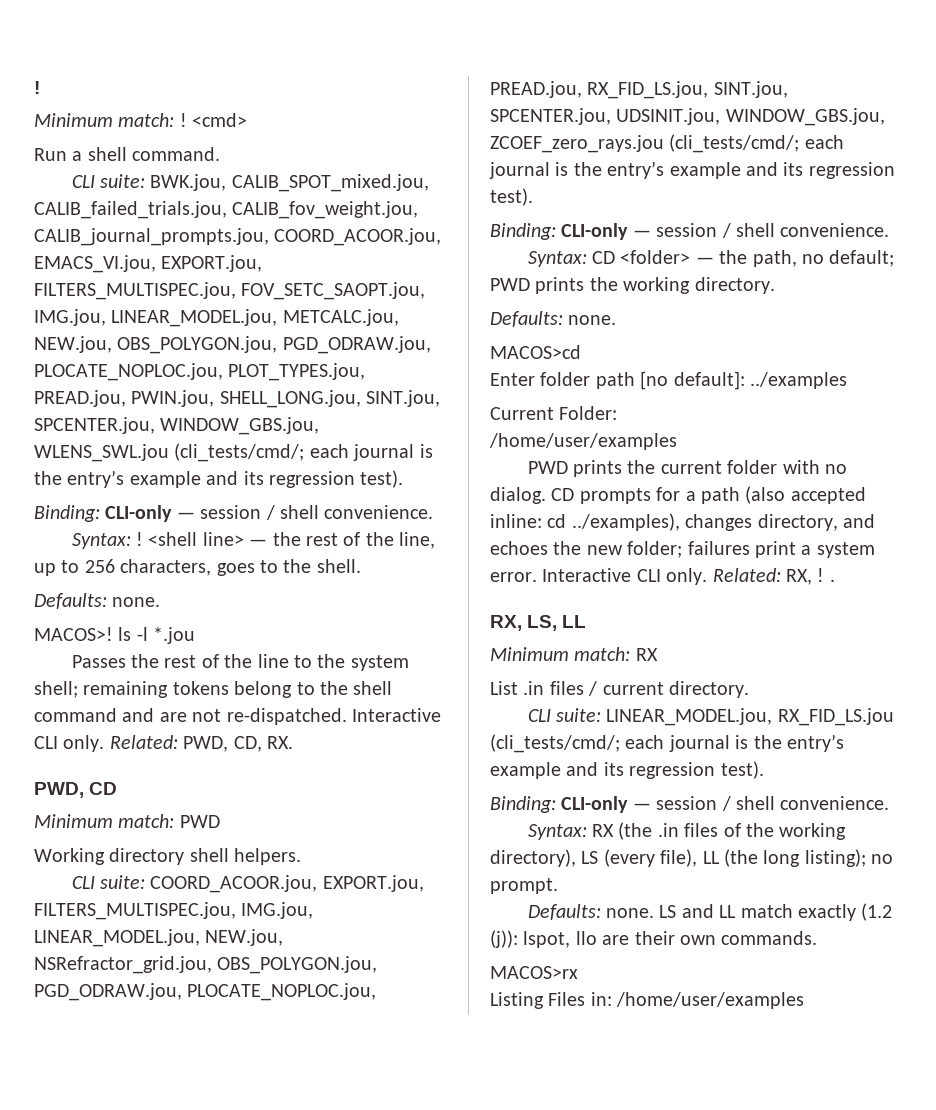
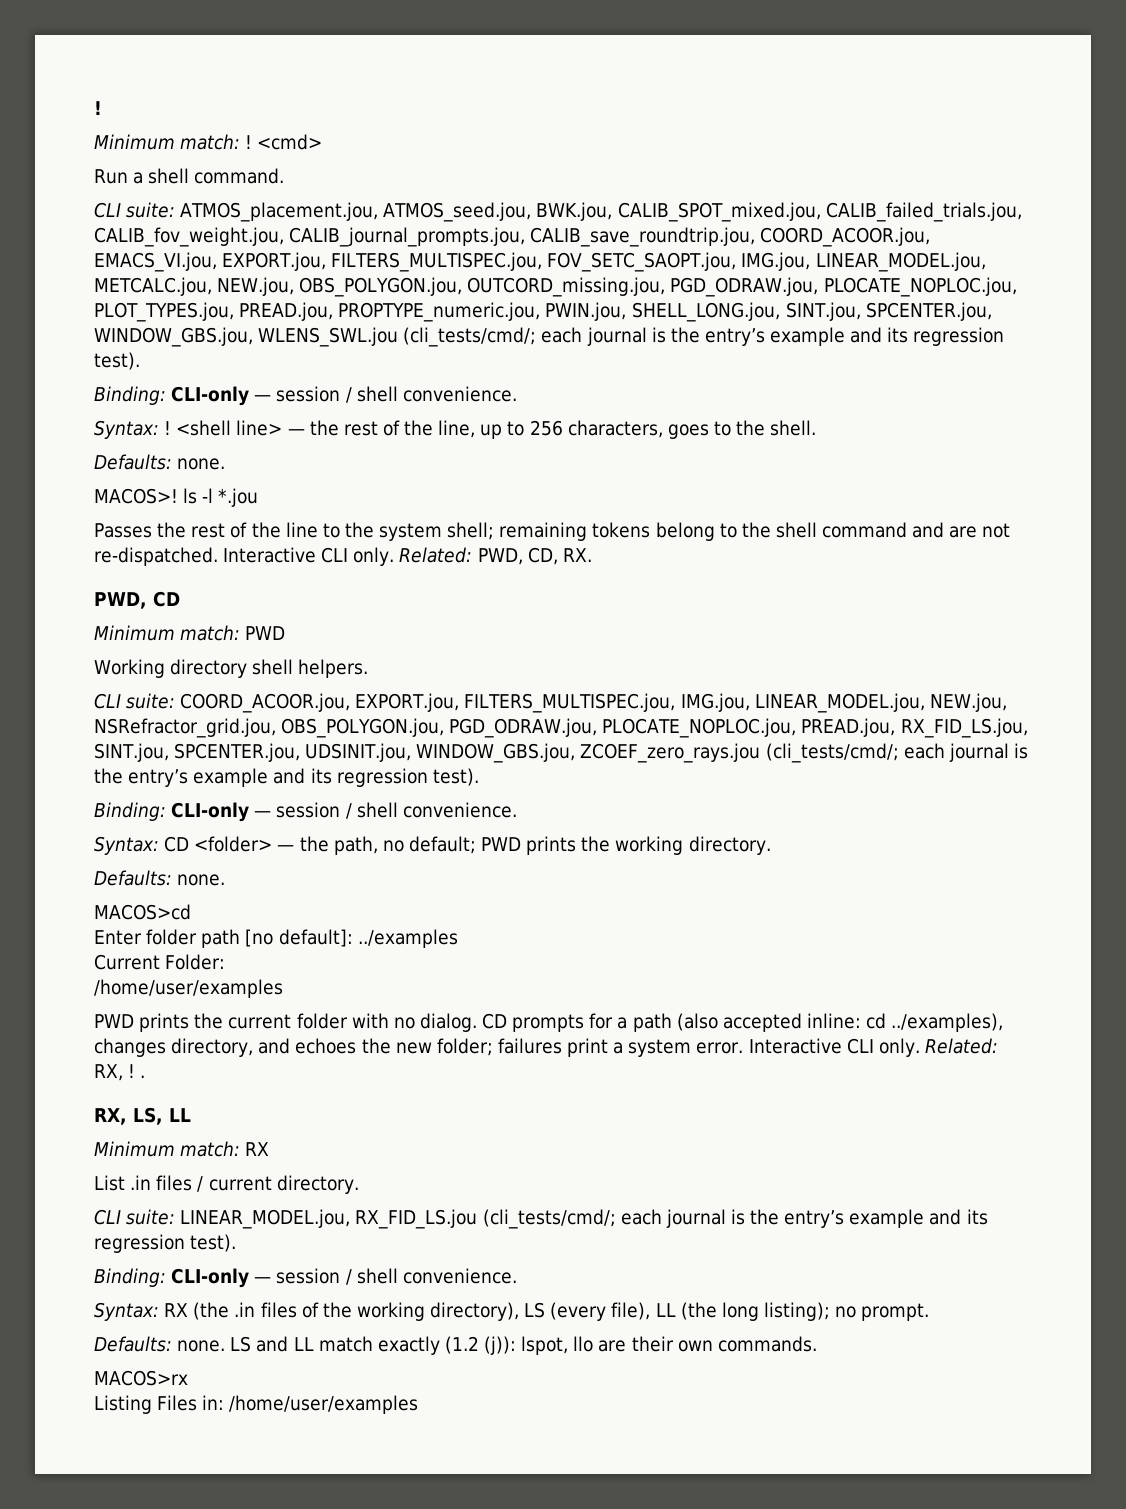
- CLI suite: BWK.jou, CALIB_SPOT_mixed.jou, CALIB_failed_trials.jou, CALIB_fov_weight.jou, CALIB_journal_prompts.jou, COORD_ACOOR.jou, EMACS_VI.jou, EXPORT.jou, FILTERS_MULTISPEC.jou, FOV_SETC_SAOPT.jou, IMG.jou, LINEAR_MODEL.jou, METCALC.jou, NEW.jou, OBS_POLYGON.jou, PGD_ODRAW.jou, PLOCATE_NOPLOC.jou, PLOT_TYPES.jou, PREAD.jou, PWIN.jou, SHELL_LONG.jou, SINT.jou, SPCENTER.jou, WINDOW_GBS.jou, WLENS_SWL.jou (cli_tests/cmd/; each journal is the entry’s example and its regression test).
+ CLI suite: ATMOS_placement.jou, ATMOS_seed.jou, BWK.jou, CALIB_SPOT_mixed.jou, CALIB_failed_trials.jou, CALIB_fov_weight.jou, CALIB_journal_prompts.jou, CALIB_save_roundtrip.jou, COORD_ACOOR.jou, EMACS_VI.jou, EXPORT.jou, FILTERS_MULTISPEC.jou, FOV_SETC_SAOPT.jou, IMG.jou, LINEAR_MODEL.jou, METCALC.jou, NEW.jou, OBS_POLYGON.jou, OUTCORD_missing.jou, PGD_ODRAW.jou, PLOCATE_NOPLOC.jou, PLOT_TYPES.jou, PREAD.jou, PROPTYPE_numeric.jou, PWIN.jou, SHELL_LONG.jou, SINT.jou, SPCENTER.jou, WINDOW_GBS.jou, WLENS_SWL.jou (cli_tests/cmd/; each journal is the entry’s example and its regression test).

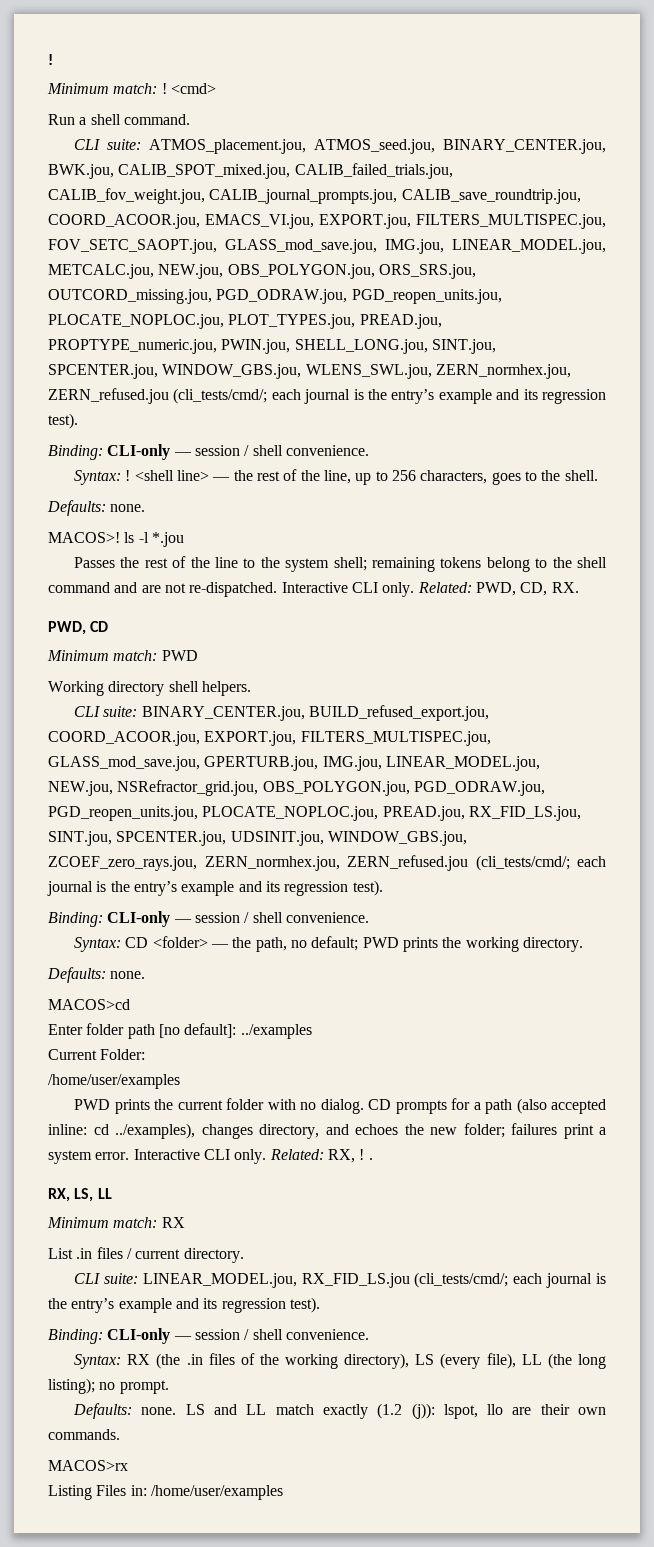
- CLI suite: ATMOS_placement.jou, ATMOS_seed.jou, BWK.jou, CALIB_SPOT_mixed.jou, CALIB_failed_trials.jou, CALIB_fov_weight.jou, CALIB_journal_prompts.jou, CALIB_save_roundtrip.jou, COORD_ACOOR.jou, EMACS_VI.jou, EXPORT.jou, FILTERS_MULTISPEC.jou, FOV_SETC_SAOPT.jou, IMG.jou, LINEAR_MODEL.jou, METCALC.jou, NEW.jou, OBS_POLYGON.jou, OUTCORD_missing.jou, PGD_ODRAW.jou, PLOCATE_NOPLOC.jou, PLOT_TYPES.jou, PREAD.jou, PROPTYPE_numeric.jou, PWIN.jou, SHELL_LONG.jou, SINT.jou, SPCENTER.jou, WINDOW_GBS.jou, WLENS_SWL.jou (cli_tests/cmd/; each journal is the entry’s example and its regression test).
+ CLI suite: ATMOS_placement.jou, ATMOS_seed.jou, BINARY_CENTER.jou, BWK.jou, CALIB_SPOT_mixed.jou, CALIB_failed_trials.jou, CALIB_fov_weight.jou, CALIB_journal_prompts.jou, CALIB_save_roundtrip.jou, COORD_ACOOR.jou, EMACS_VI.jou, EXPORT.jou, FILTERS_MULTISPEC.jou, FOV_SETC_SAOPT.jou, GLASS_mod_save.jou, IMG.jou, LINEAR_MODEL.jou, METCALC.jou, NEW.jou, OBS_POLYGON.jou, ORS_SRS.jou, OUTCORD_missing.jou, PGD_ODRAW.jou, PGD_reopen_units.jou, PLOCATE_NOPLOC.jou, PLOT_TYPES.jou, PREAD.jou, PROPTYPE_numeric.jou, PWIN.jou, SHELL_LONG.jou, SINT.jou, SPCENTER.jou, WINDOW_GBS.jou, WLENS_SWL.jou, ZERN_normhex.jou, ZERN_refused.jou (cli_tests/cmd/; each journal is the entry’s example and its regression test).
- CLI suite: COORD_ACOOR.jou, EXPORT.jou, FILTERS_MULTISPEC.jou, IMG.jou, LINEAR_MODEL.jou, NEW.jou, NSRefractor_grid.jou, OBS_POLYGON.jou, PGD_ODRAW.jou, PLOCATE_NOPLOC.jou, PREAD.jou, RX_FID_LS.jou, SINT.jou, SPCENTER.jou, UDSINIT.jou, WINDOW_GBS.jou, ZCOEF_zero_rays.jou (cli_tests/cmd/; each journal is the entry’s example and its regression test).
+ CLI suite: BINARY_CENTER.jou, BUILD_refused_export.jou, COORD_ACOOR.jou, EXPORT.jou, FILTERS_MULTISPEC.jou, GLASS_mod_save.jou, GPERTURB.jou, IMG.jou, LINEAR_MODEL.jou, NEW.jou, NSRefractor_grid.jou, OBS_POLYGON.jou, PGD_ODRAW.jou, PGD_reopen_units.jou, PLOCATE_NOPLOC.jou, PREAD.jou, RX_FID_LS.jou, SINT.jou, SPCENTER.jou, UDSINIT.jou, WINDOW_GBS.jou, ZCOEF_zero_rays.jou, ZERN_normhex.jou, ZERN_refused.jou (cli_tests/cmd/; each journal is the entry’s example and its regression test).

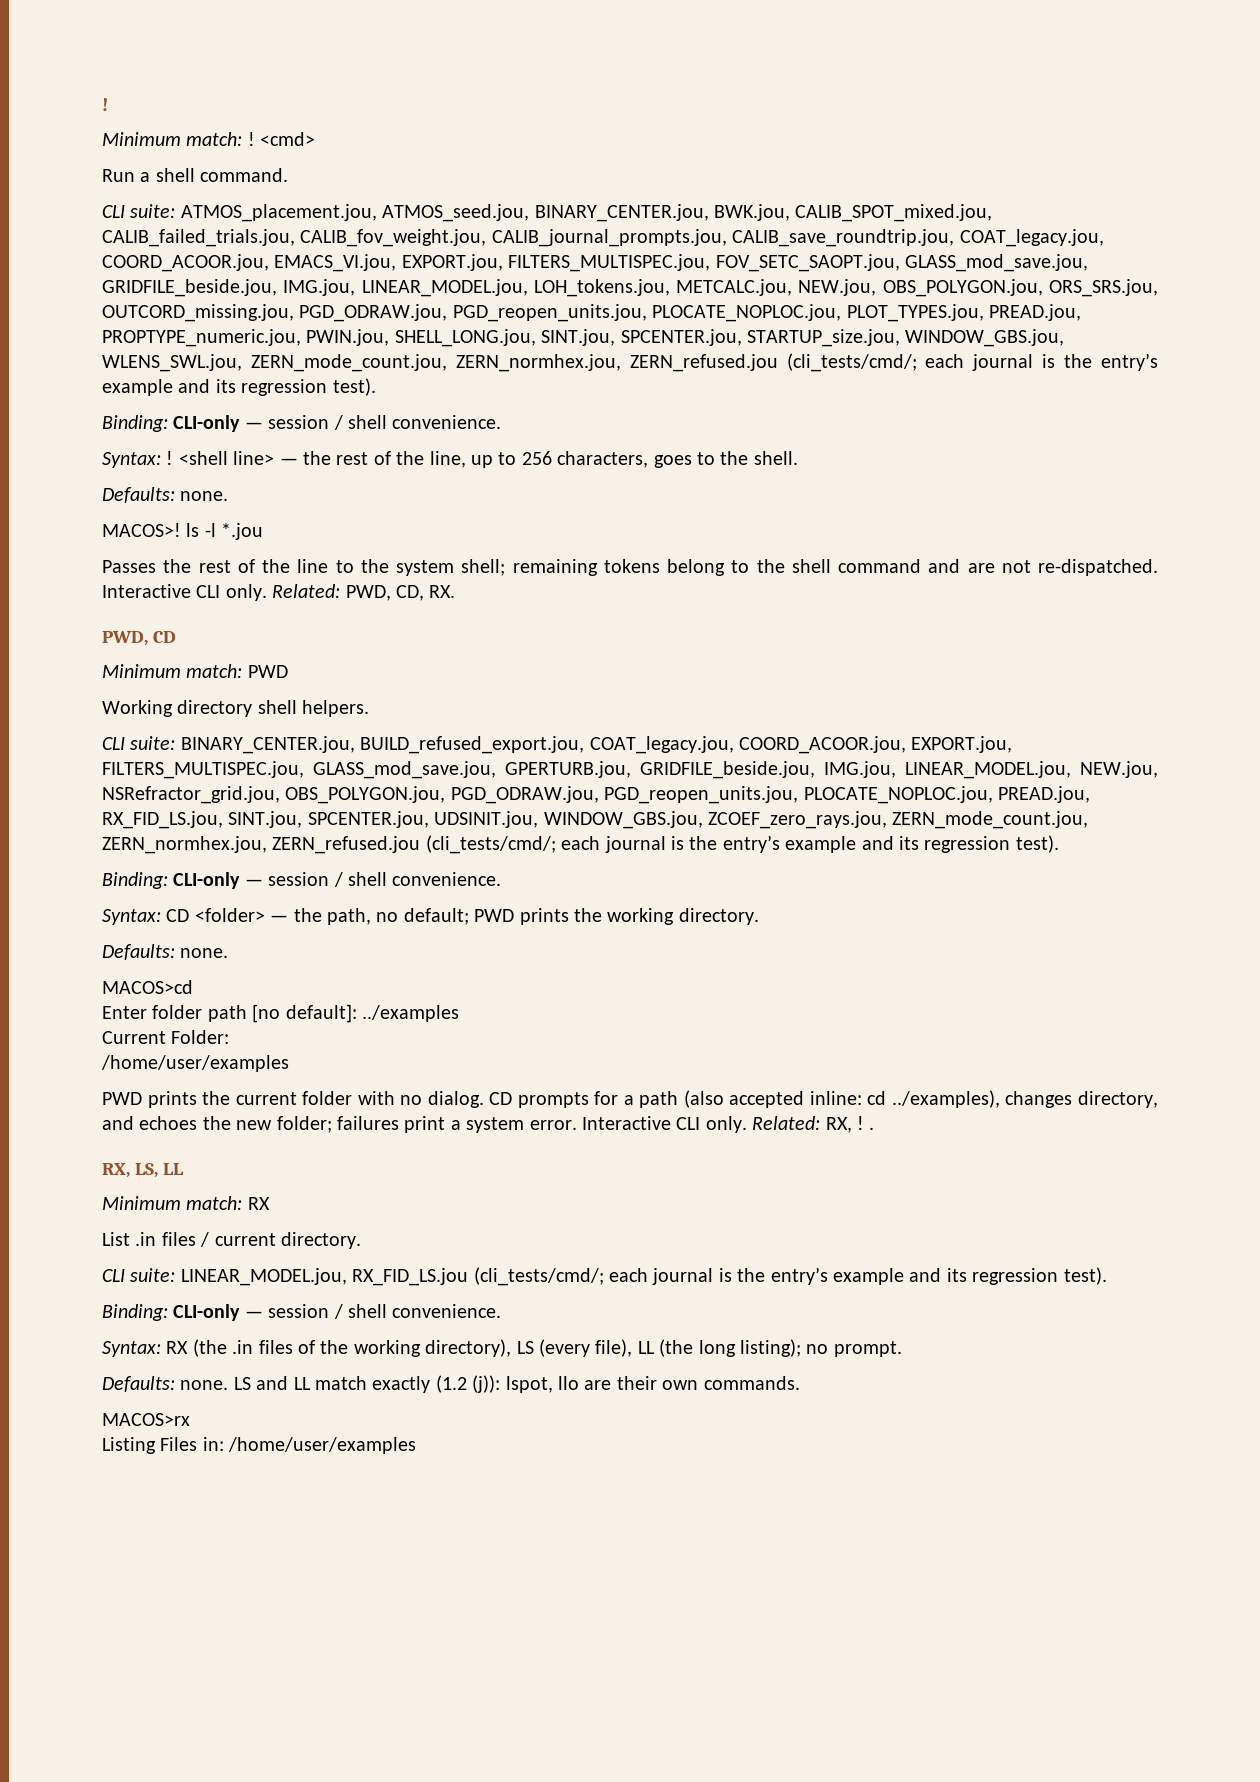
- CLI suite: ATMOS_placement.jou, ATMOS_seed.jou, BINARY_CENTER.jou, BWK.jou, CALIB_SPOT_mixed.jou, CALIB_failed_trials.jou, CALIB_fov_weight.jou, CALIB_journal_prompts.jou, CALIB_save_roundtrip.jou, COORD_ACOOR.jou, EMACS_VI.jou, EXPORT.jou, FILTERS_MULTISPEC.jou, FOV_SETC_SAOPT.jou, GLASS_mod_save.jou, IMG.jou, LINEAR_MODEL.jou, METCALC.jou, NEW.jou, OBS_POLYGON.jou, ORS_SRS.jou, OUTCORD_missing.jou, PGD_ODRAW.jou, PGD_reopen_units.jou, PLOCATE_NOPLOC.jou, PLOT_TYPES.jou, PREAD.jou, PROPTYPE_numeric.jou, PWIN.jou, SHELL_LONG.jou, SINT.jou, SPCENTER.jou, WINDOW_GBS.jou, WLENS_SWL.jou, ZERN_normhex.jou, ZERN_refused.jou (cli_tests/cmd/; each journal is the entry’s example and its regression test).
+ CLI suite: ATMOS_placement.jou, ATMOS_seed.jou, BINARY_CENTER.jou, BWK.jou, CALIB_SPOT_mixed.jou, CALIB_failed_trials.jou, CALIB_fov_weight.jou, CALIB_journal_prompts.jou, CALIB_save_roundtrip.jou, COAT_legacy.jou, COORD_ACOOR.jou, EMACS_VI.jou, EXPORT.jou, FILTERS_MULTISPEC.jou, FOV_SETC_SAOPT.jou, GLASS_mod_save.jou, GRIDFILE_beside.jou, IMG.jou, LINEAR_MODEL.jou, LOH_tokens.jou, METCALC.jou, NEW.jou, OBS_POLYGON.jou, ORS_SRS.jou, OUTCORD_missing.jou, PGD_ODRAW.jou, PGD_reopen_units.jou, PLOCATE_NOPLOC.jou, PLOT_TYPES.jou, PREAD.jou, PROPTYPE_numeric.jou, PWIN.jou, SHELL_LONG.jou, SINT.jou, SPCENTER.jou, STARTUP_size.jou, WINDOW_GBS.jou, WLENS_SWL.jou, ZERN_mode_count.jou, ZERN_normhex.jou, ZERN_refused.jou (cli_tests/cmd/; each journal is the entry’s example and its regression test).
- CLI suite: BINARY_CENTER.jou, BUILD_refused_export.jou, COORD_ACOOR.jou, EXPORT.jou, FILTERS_MULTISPEC.jou, GLASS_mod_save.jou, GPERTURB.jou, IMG.jou, LINEAR_MODEL.jou, NEW.jou, NSRefractor_grid.jou, OBS_POLYGON.jou, PGD_ODRAW.jou, PGD_reopen_units.jou, PLOCATE_NOPLOC.jou, PREAD.jou, RX_FID_LS.jou, SINT.jou, SPCENTER.jou, UDSINIT.jou, WINDOW_GBS.jou, ZCOEF_zero_rays.jou, ZERN_normhex.jou, ZERN_refused.jou (cli_tests/cmd/; each journal is the entry’s example and its regression test).
+ CLI suite: BINARY_CENTER.jou, BUILD_refused_export.jou, COAT_legacy.jou, COORD_ACOOR.jou, EXPORT.jou, FILTERS_MULTISPEC.jou, GLASS_mod_save.jou, GPERTURB.jou, GRIDFILE_beside.jou, IMG.jou, LINEAR_MODEL.jou, NEW.jou, NSRefractor_grid.jou, OBS_POLYGON.jou, PGD_ODRAW.jou, PGD_reopen_units.jou, PLOCATE_NOPLOC.jou, PREAD.jou, RX_FID_LS.jou, SINT.jou, SPCENTER.jou, UDSINIT.jou, WINDOW_GBS.jou, ZCOEF_zero_rays.jou, ZERN_mode_count.jou, ZERN_normhex.jou, ZERN_refused.jou (cli_tests/cmd/; each journal is the entry’s example and its regression test).

